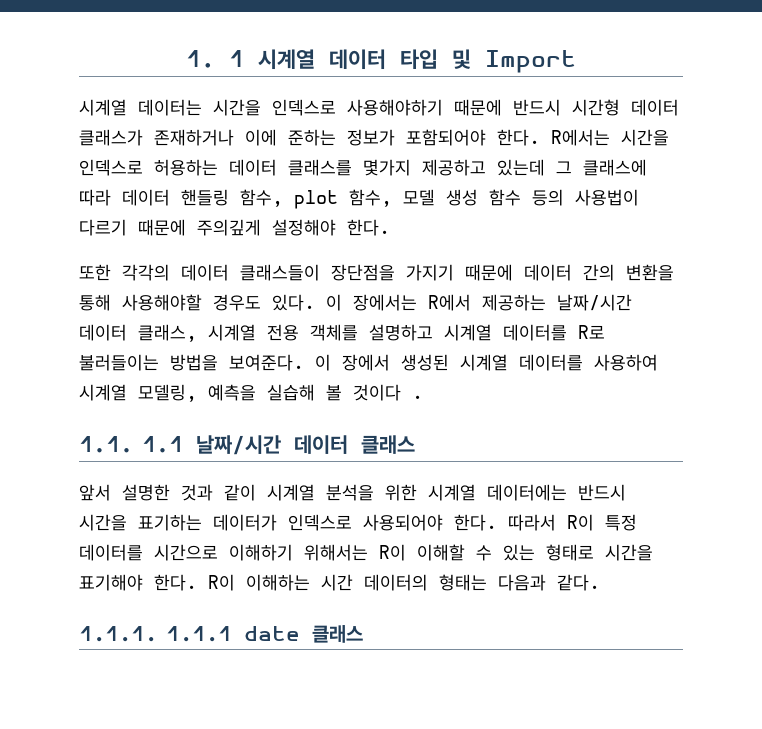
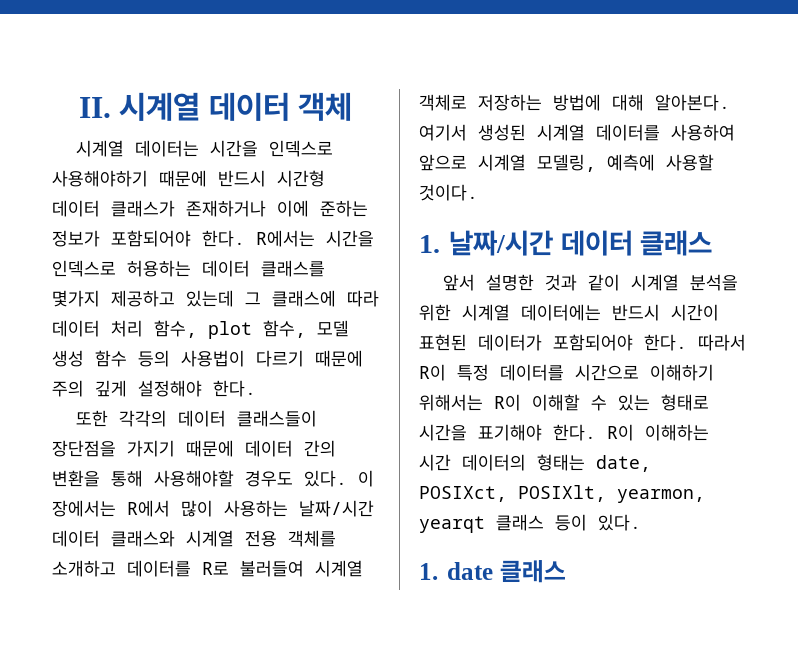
- 1. 1 시계열 데이터 타입 및 Import
+ II. 시계열 데이터 객체
- R에서는 시간을 인덱스로 허용하는 데이터 클래스를 몇가지 제공하고 있는데 그 클래스에 따라 데이터 핸들링 함수, plot 함수, 모델 생성 함수 등의 사용법이 다르기 때문에 주의깊게 설정해야 한다.
+ R에서는 시간을 인덱스로 허용하는 데이터 클래스를 몇가지 제공하고 있는데 그 클래스에 따라 데이터 처리 함수, plot 함수, 모델 생성 함수 등의 사용법이 다르기 때문에 주의 깊게 설정해야 한다.
- 이 장에서는 R에서 제공하는 날짜/시간 데이터 클래스, 시계열 전용 객체를 설명하고 시계열 데이터를 R로 불러들이는 방법을 보여준다. 이 장에서 생성된 시계열 데이터를 사용하여 시계열 모델링, 예측을 실습해 볼 것이다 .
- 1.1. 1.1 날짜/시간 데이터 클래스
+ 이 장에서는 R에서 많이 사용하는 날짜/시간 데이터 클래스와 시계열 전용 객체를 소개하고 데이터를 R로 불러들여 시계열 객체로 저장하는 방법에 대해 알아본다. 여기서 생성된 시계열 데이터를 사용하여 앞으로 시계열 모델링, 예측에 사용할 것이다.
+ 1. 날짜/시간 데이터 클래스
- 앞서 설명한 것과 같이 시계열 분석을 위한 시계열 데이터에는 반드시 시간을 표기하는 데이터가 인덱스로 사용되어야 한다.
+ 앞서 설명한 것과 같이 시계열 분석을 위한 시계열 데이터에는 반드시 시간이 표현된 데이터가 포함되어야 한다.
- R이 이해하는 시간 데이터의 형태는 다음과 같다.
- 1.1.1. 1.1.1 date 클래스
+ R이 이해하는 시간 데이터의 형태는 date, POSIXct, POSIXlt, yearmon, yearqt 클래스 등이 있다.
+ 1. date 클래스

